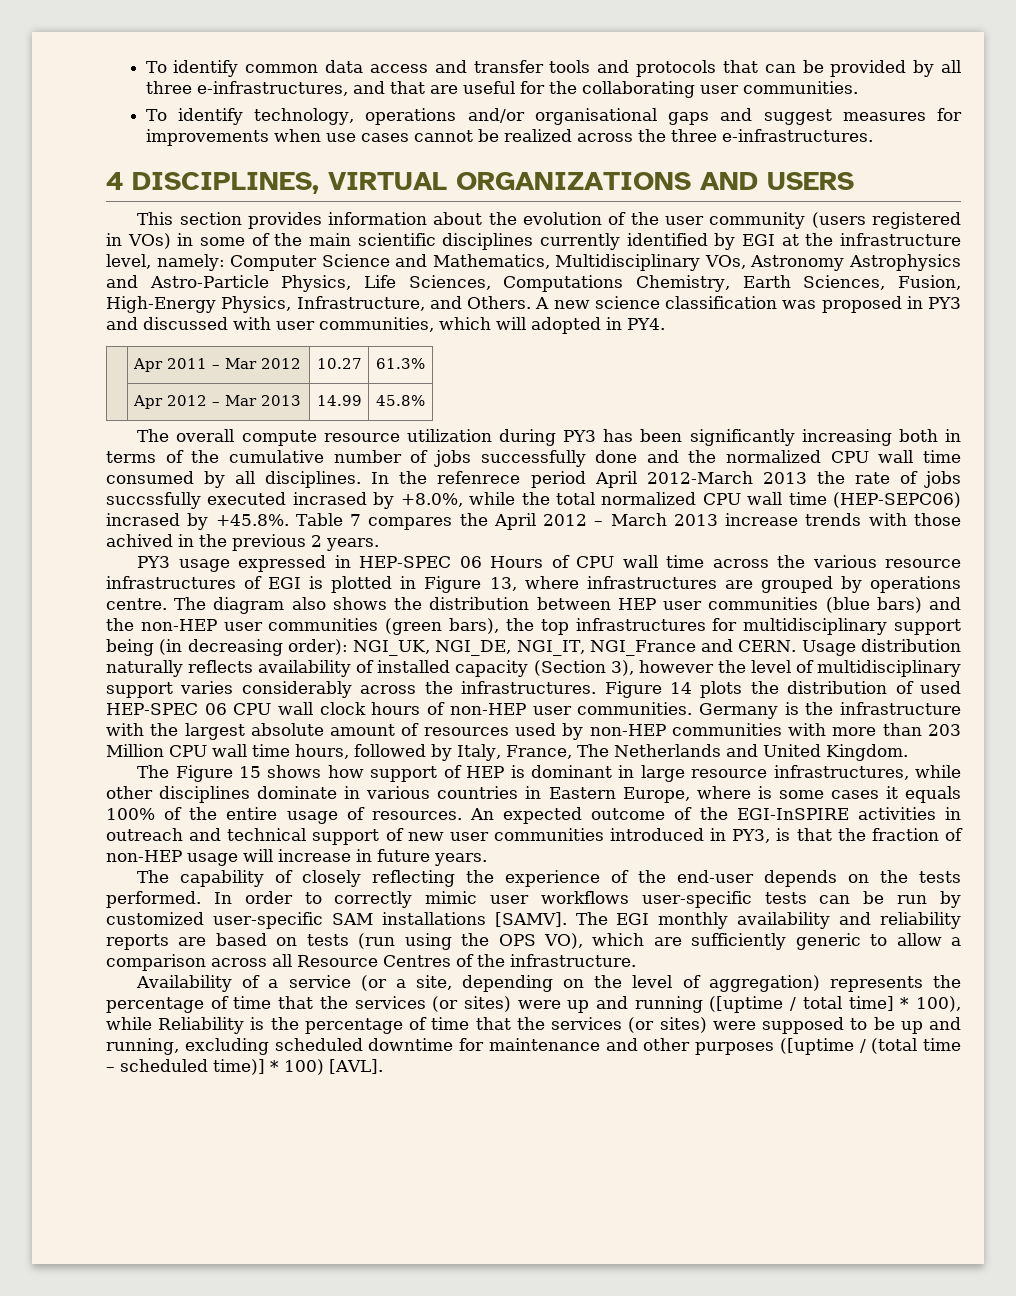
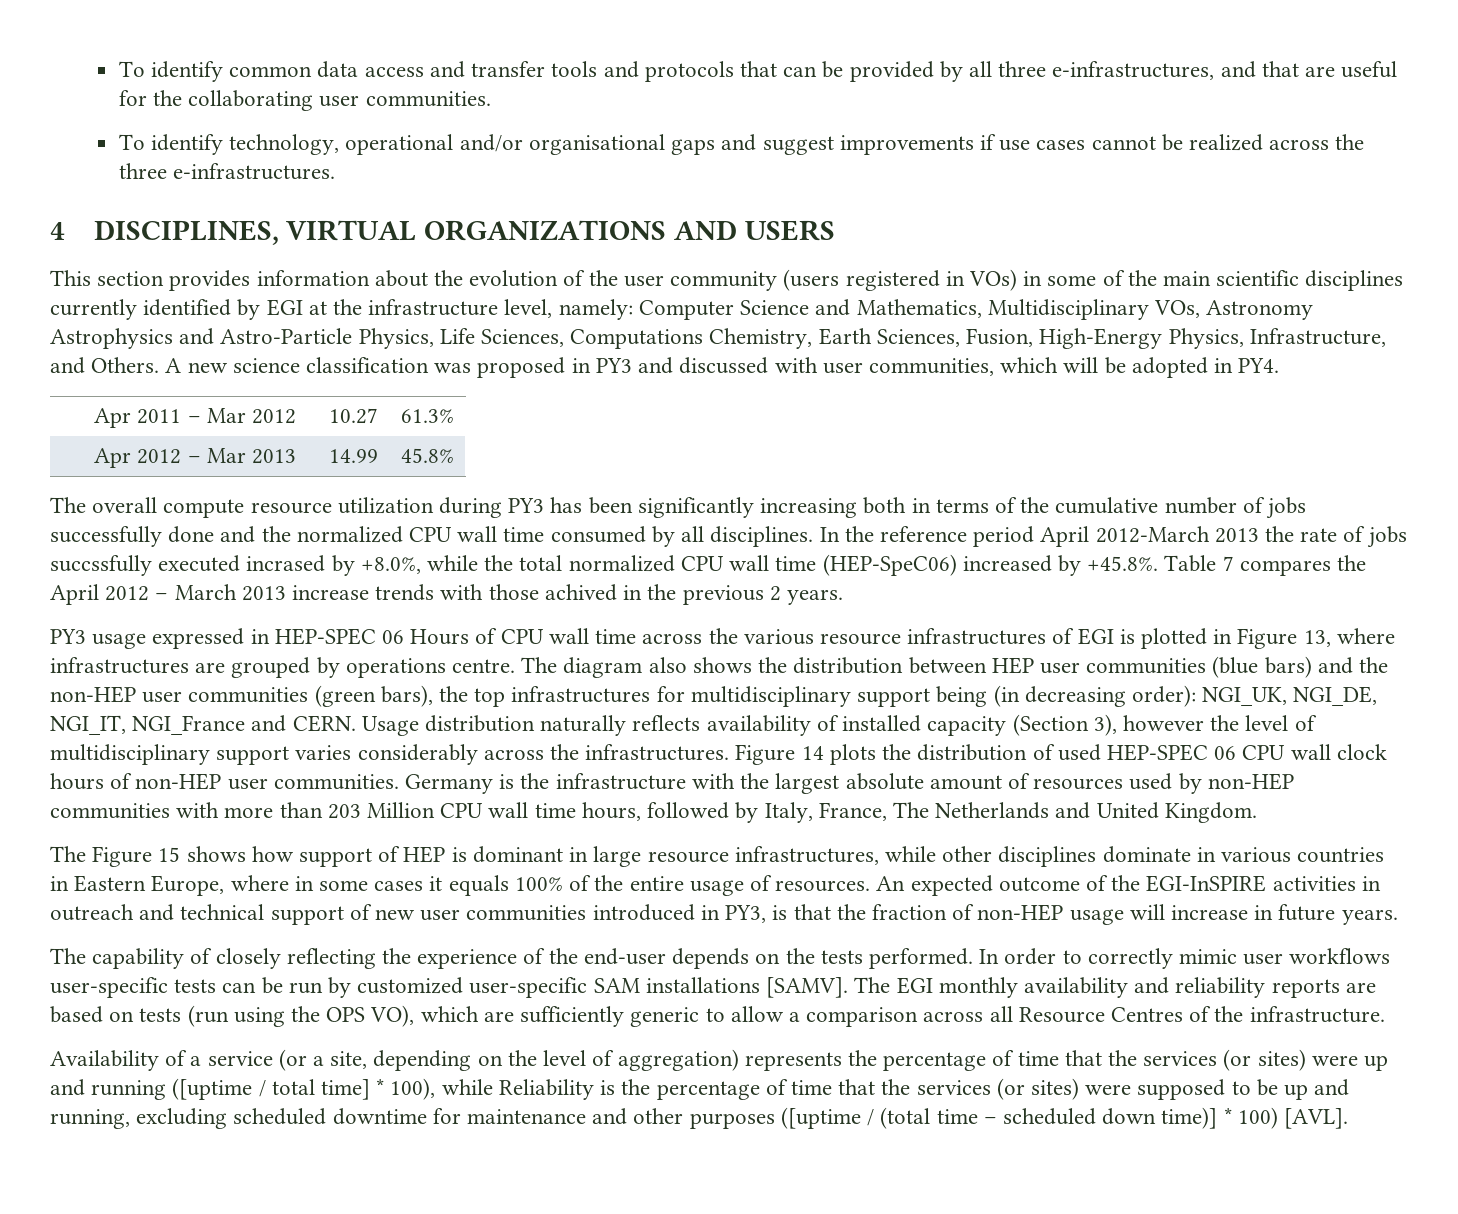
- To identify technology, operations and/or organisational gaps and suggest measures for improvements when use cases cannot be realized across the three e-infrastructures.
+ To identify technology, operational and/or organisational gaps and suggest improvements if use cases cannot be realized across the three e-infrastructures.
- A new science classification was proposed in PY3 and discussed with user communities, which will adopted in PY4.
+ A new science classification was proposed in PY3 and discussed with user communities, which will be adopted in PY4.
- In the refenrece period April 2012-March 2013 the rate of jobs succssfully executed incrased by +8.0%, while the total normalized CPU wall time (HEP-SEPC06) incrased by +45.8%. Table 7 compares the April 2012 – March 2013 increase trends with those achived in the previous 2 years.
+ In the reference period April 2012-March 2013 the rate of jobs succssfully executed incrased by +8.0%, while the total normalized CPU wall time (HEP-SpeC06) increased by +45.8%. Table 7 compares the April 2012 – March 2013 increase trends with those achived in the previous 2 years.
- The Figure 15 shows how support of HEP is dominant in large resource infrastructures, while other disciplines dominate in various countries in Eastern Europe, where is some cases it equals 100% of the entire usage of resources.
+ The Figure 15 shows how support of HEP is dominant in large resource infrastructures, while other disciplines dominate in various countries in Eastern Europe, where in some cases it equals 100% of the entire usage of resources.
- Availability of a service (or a site, depending on the level of aggregation) represents the percentage of time that the services (or sites) were up and running ([uptime / total time] * 100), while Reliability is the percentage of time that the services (or sites) were supposed to be up and running, excluding scheduled downtime for maintenance and other purposes ([uptime / (total time – scheduled time)] * 100) [AVL].
+ Availability of a service (or a site, depending on the level of aggregation) represents the percentage of time that the services (or sites) were up and running ([uptime / total time] * 100), while Reliability is the percentage of time that the services (or sites) were supposed to be up and running, excluding scheduled downtime for maintenance and other purposes ([uptime / (total time – scheduled down time)] * 100) [AVL].

